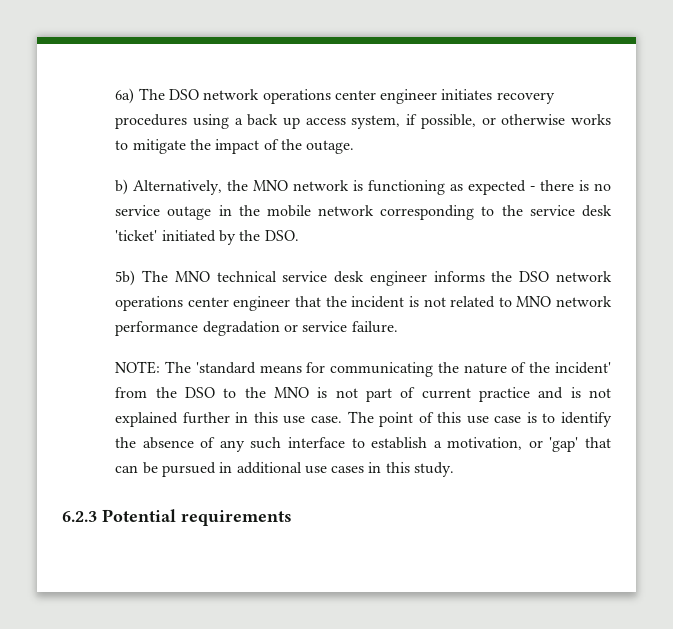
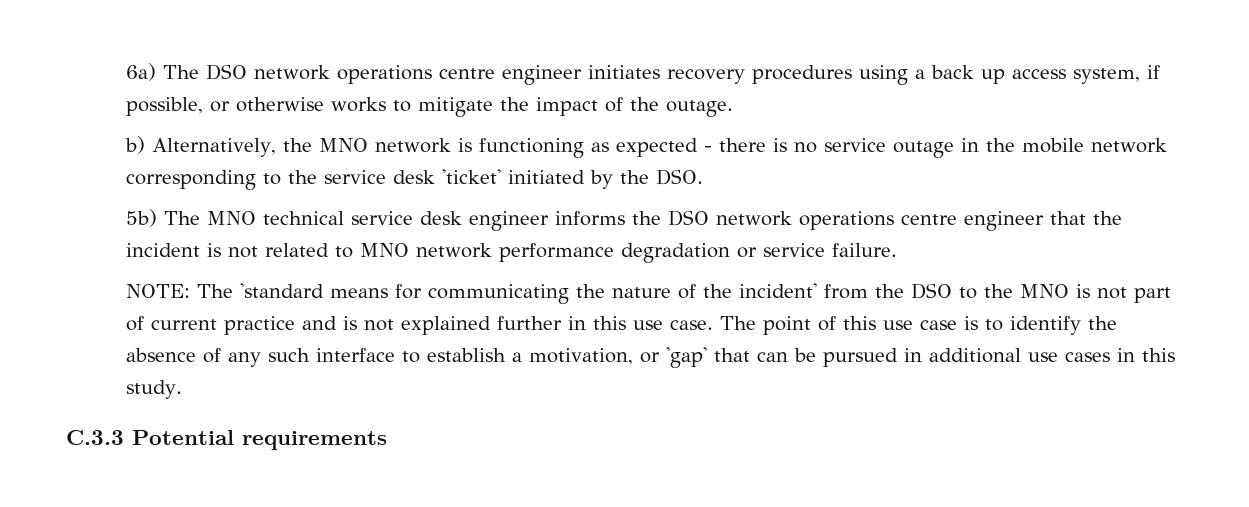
- 6a) The DSO network operations center engineer initiates recovery procedures using a back up access system, if possible, or otherwise works to mitigate the impact of the outage.
+ 6a) The DSO network operations centre engineer initiates recovery procedures using a back up access system, if possible, or otherwise works to mitigate the impact of the outage.
- 5b) The MNO technical service desk engineer informs the DSO network operations center engineer that the incident is not related to MNO network performance degradation or service failure.
+ 5b) The MNO technical service desk engineer informs the DSO network operations centre engineer that the incident is not related to MNO network performance degradation or service failure.
- 6.2.3 Potential requirements
+ C.3.3 Potential requirements

